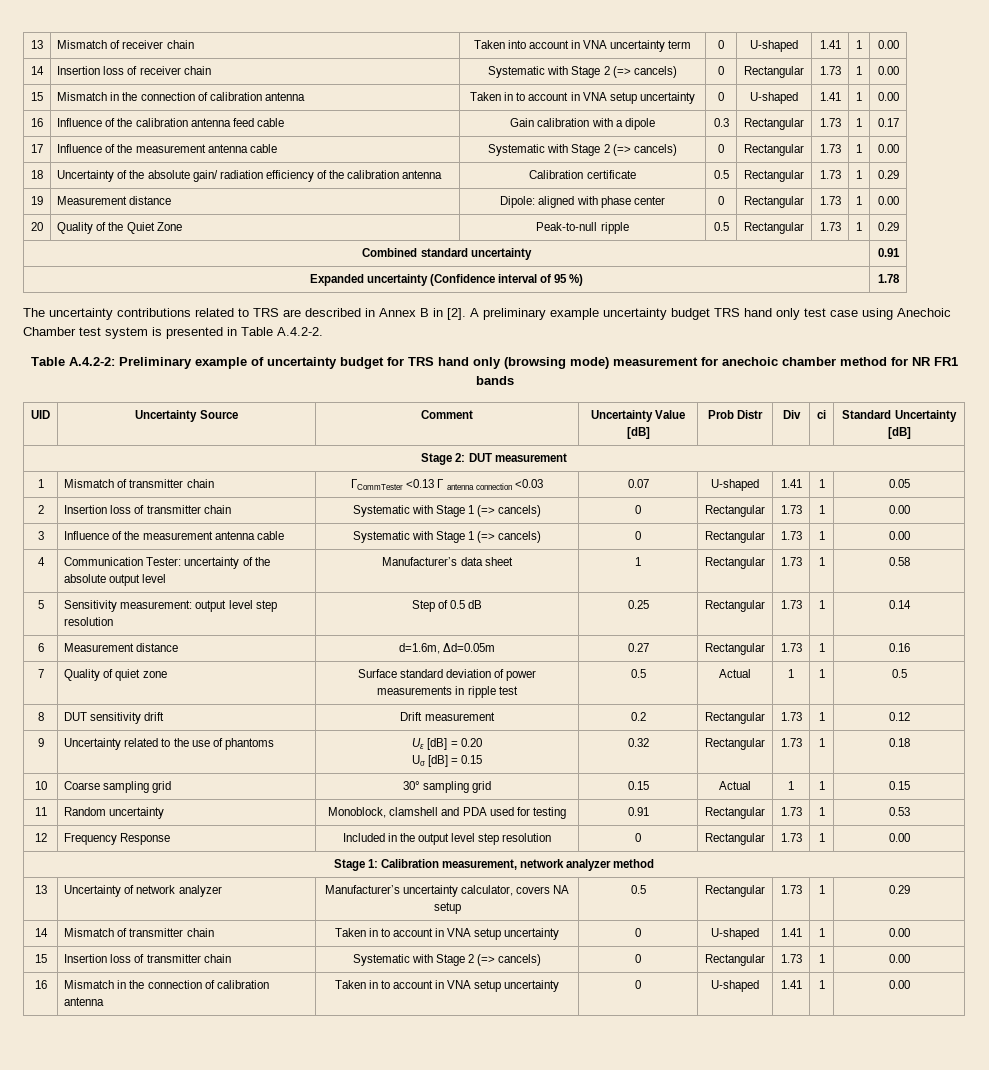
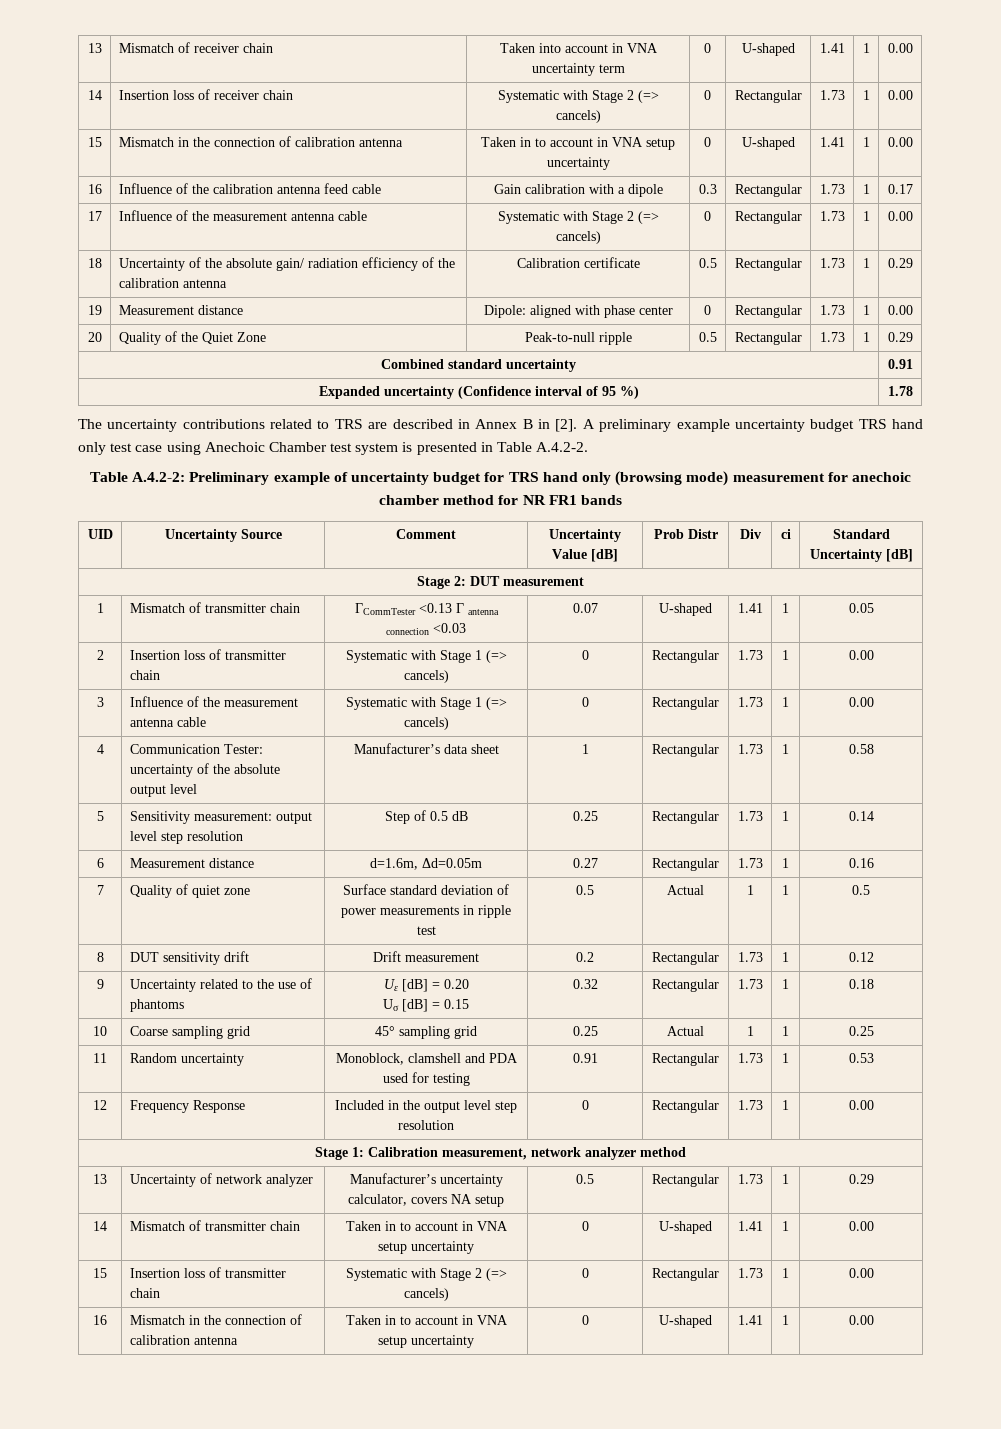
- 10 | Coarse sampling grid | 30° sampling grid | 0.15 | Actual | 1 | 1 | 0.15
+ 10 | Coarse sampling grid | 45° sampling grid | 0.25 | Actual | 1 | 1 | 0.25

